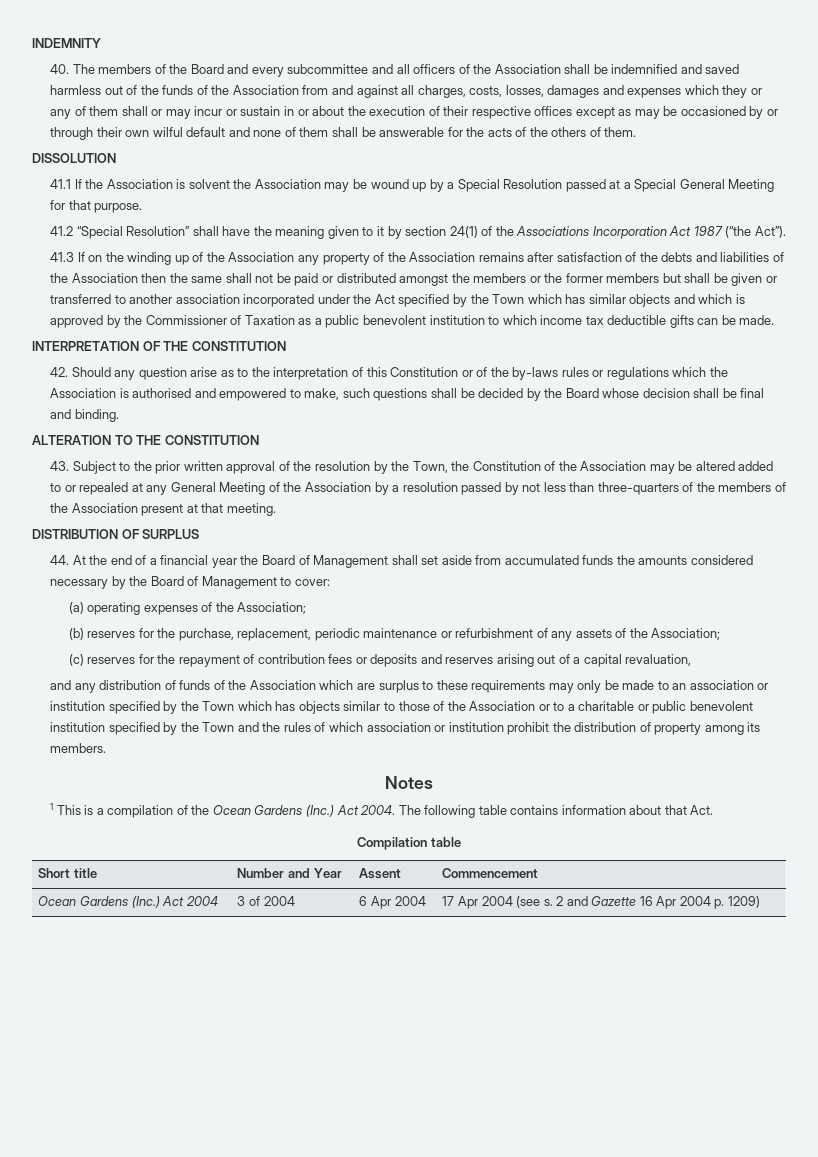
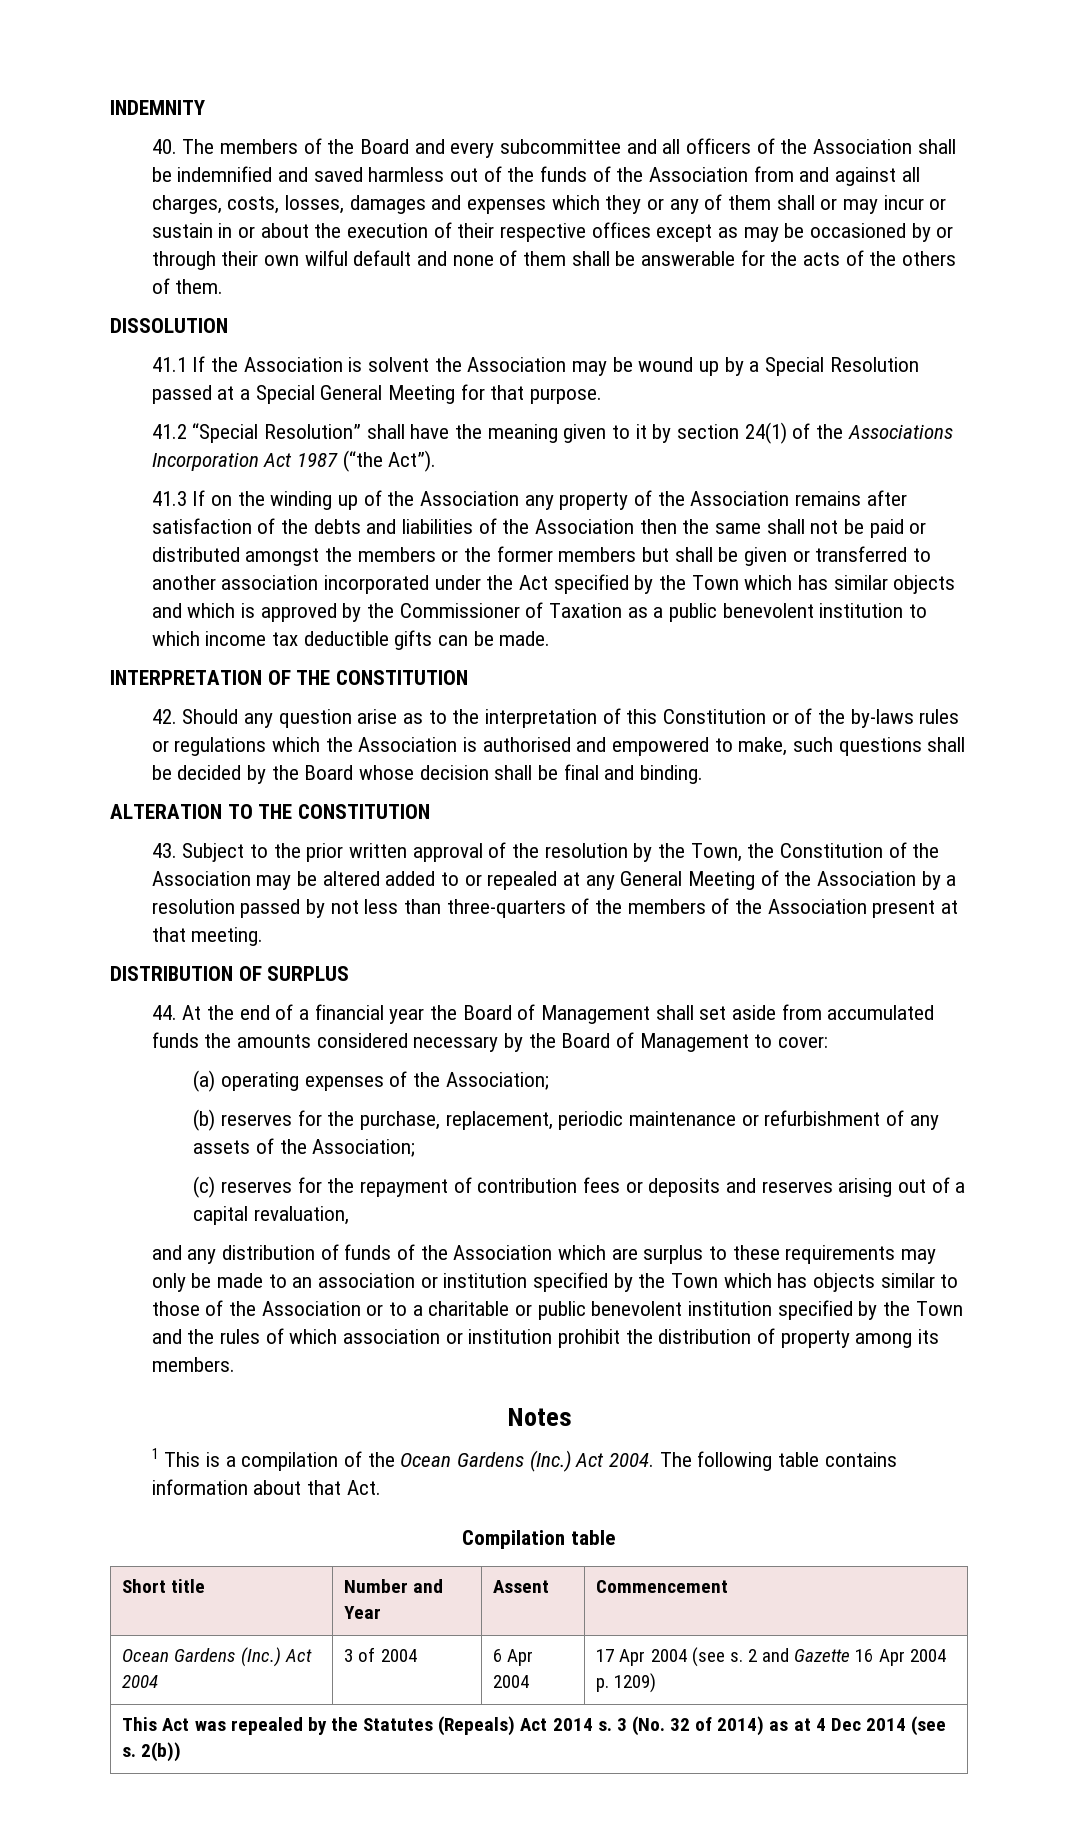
+ This Act was repealed by the Statutes (Repeals) Act 2014 s. 3 (No. 32 of 2014) as at 4 Dec 2014 (see s. 2(b))

